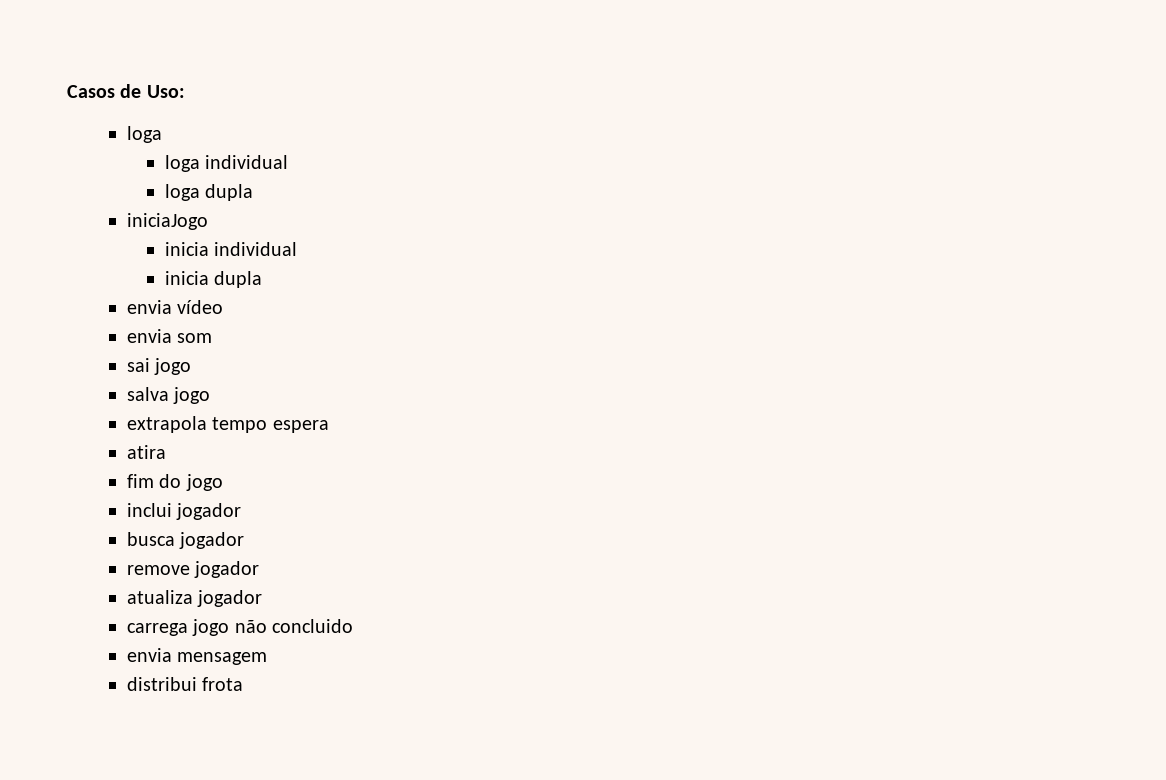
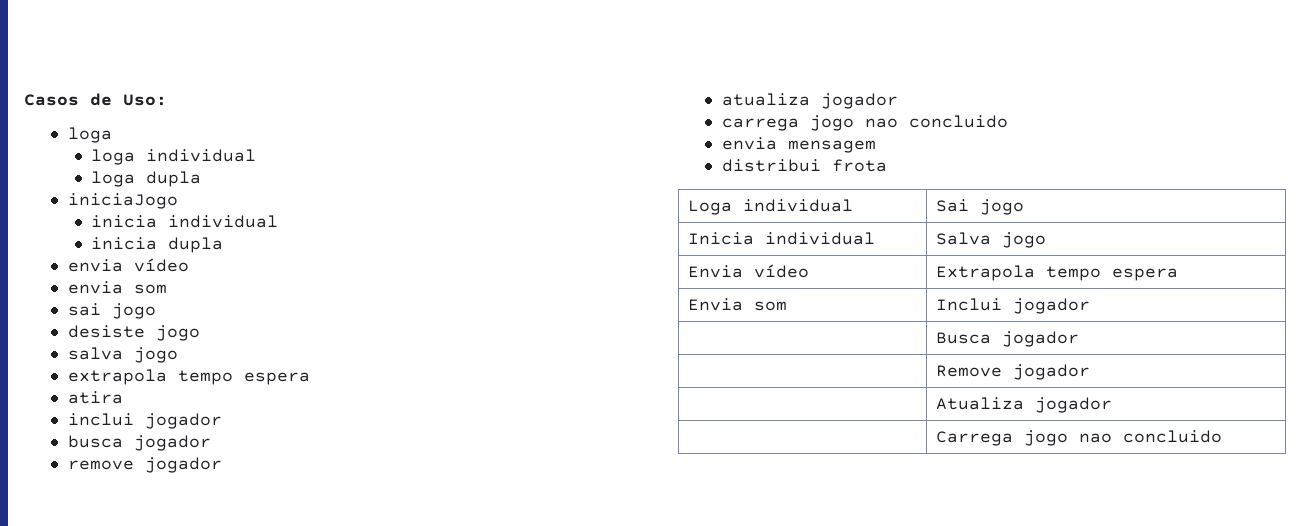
+ desiste jogo
- fim do jogo
- carrega jogo não concluido
+ carrega jogo nao concluido
+ Loga individual | Sai jogo
+ Inicia individual | Salva jogo
+ Envia vídeo | Extrapola tempo espera
+ Envia som | Inclui jogador
+ | Busca jogador
+ | Remove jogador
+ | Atualiza jogador
+ | Carrega jogo nao concluido

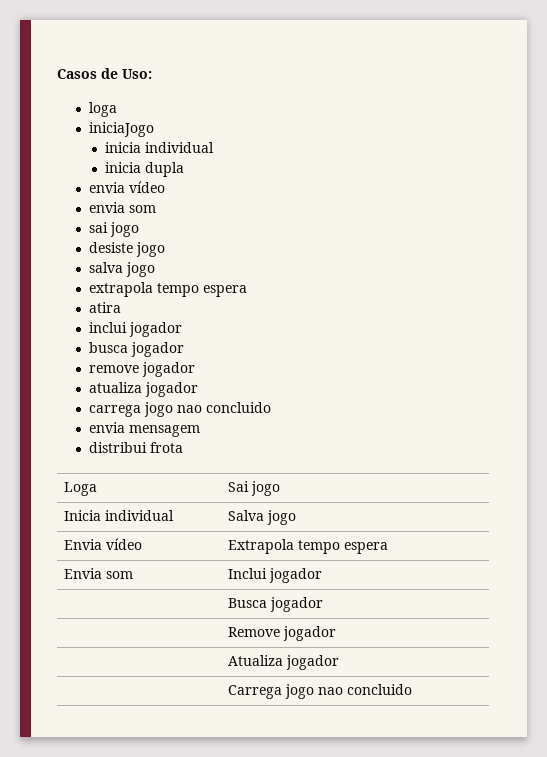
- loga individual
- loga dupla
- Loga individual | Sai jogo
+ Loga | Sai jogo

